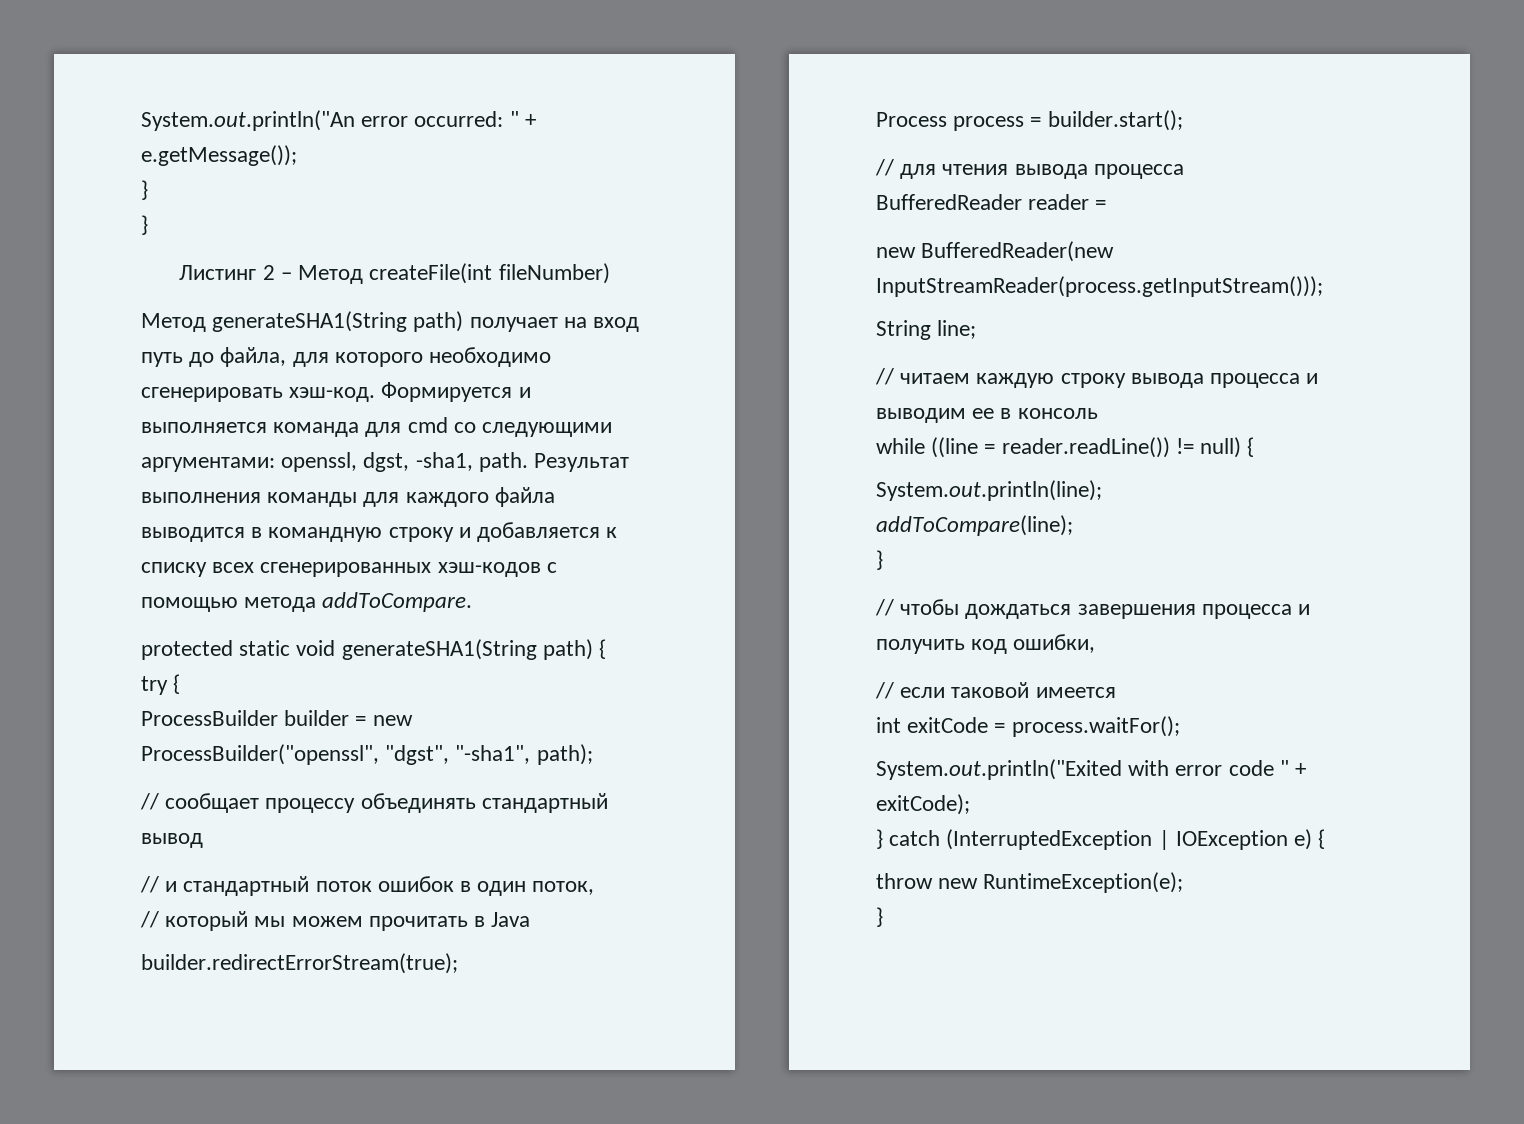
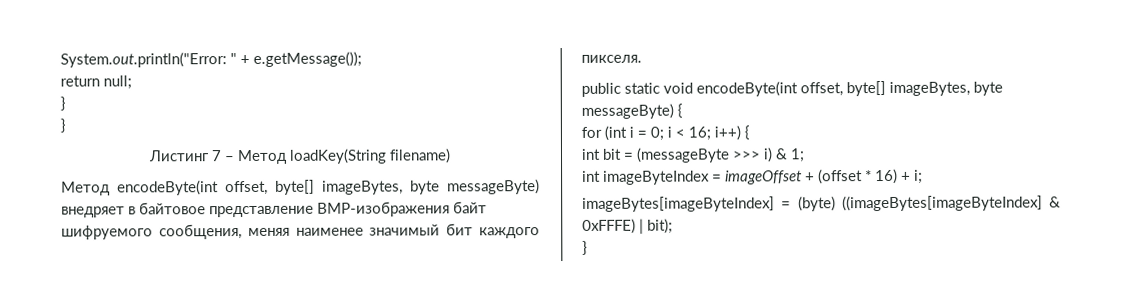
- System.out.println("An error occurred: " + e.getMessage());
+ System.out.println("Error: " + e.getMessage());
+ return null;
- Листинг 2 – Метод createFile(int fileNumber)
- Метод generateSHA1(String path) получает на вход путь до файла, для которого необходимо сгенерировать хэш-код. Формируется и выполняется команда для cmd со следующими аргументами: openssl, dgst, -sha1, path. Результат выполнения команды для каждого файла выводится в командную строку и добавляется к списку всех сгенерированных хэш-кодов с помощью метода addToCompare.
- protected static void generateSHA1(String path) {
- try {
- ProcessBuilder builder = new ProcessBuilder("openssl", "dgst", "-sha1", path);
- // сообщает процессу объединять стандартный вывод
- // и стандартный поток ошибок в один поток,
- // который мы можем прочитать в Java
- builder.redirectErrorStream(true);
- Process process = builder.start();
- // для чтения вывода процесса
- BufferedReader reader =
- new BufferedReader(new InputStreamReader(process.getInputStream()));
- String line;
- // читаем каждую строку вывода процесса и выводим ее в консоль
- while ((line = reader.readLine()) != null) {
- System.out.println(line);
- addToCompare(line);
- }
- // чтобы дождаться завершения процесса и получить код ошибки,
- // если таковой имеется
- int exitCode = process.waitFor();
- System.out.println("Exited with error code " + exitCode);
- } catch (InterruptedException | IOException e) {
- throw new RuntimeException(e);
+ Листинг 7 – Метод loadKey(String filename)
+ Метод encodeByte(int offset, byte[] imageBytes, byte messageByte) внедряет в байтовое представление BMP-изображения байт шифруемого сообщения, меняя наименее значимый бит каждого пикселя.
+ public static void encodeByte(int offset, byte[] imageBytes, byte messageByte) {
+ for (int i = 0; i < 16; i++) {
+ int bit = (messageByte >>> i) & 1;
+ int imageByteIndex = imageOffset + (offset * 16) + i;
+ imageBytes[imageByteIndex] = (byte) ((imageBytes[imageByteIndex] & 0xFFFE) | bit);

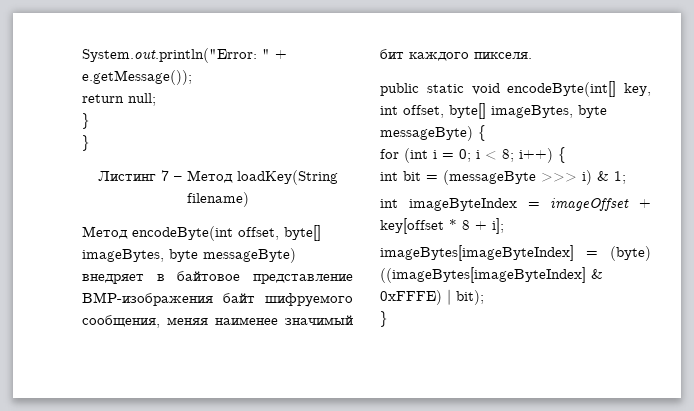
- public static void encodeByte(int offset, byte[] imageBytes, byte messageByte) {
+ public static void encodeByte(int[] key, int offset, byte[] imageBytes, byte messageByte) {
- for (int i = 0; i < 16; i++) {
+ for (int i = 0; i < 8; i++) {
- int imageByteIndex = imageOffset + (offset * 16) + i;
+ int imageByteIndex = imageOffset + key[offset * 8 + i];

